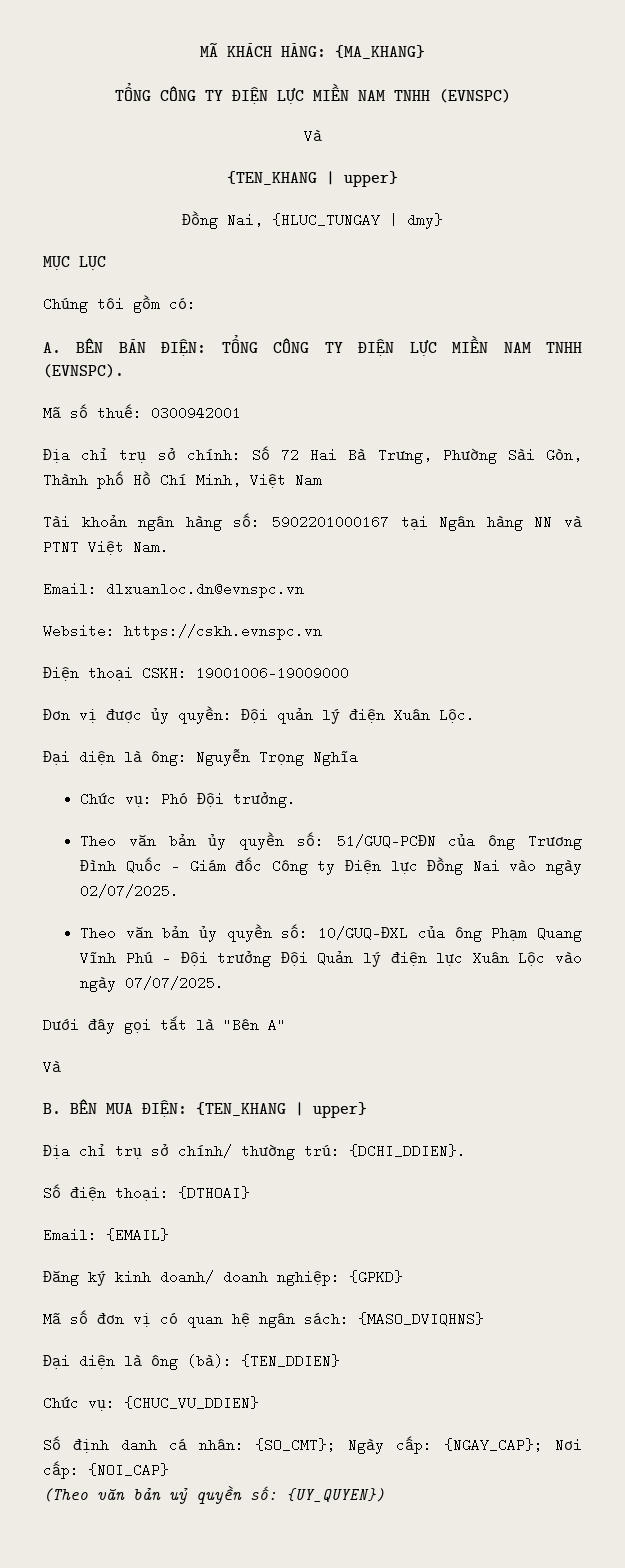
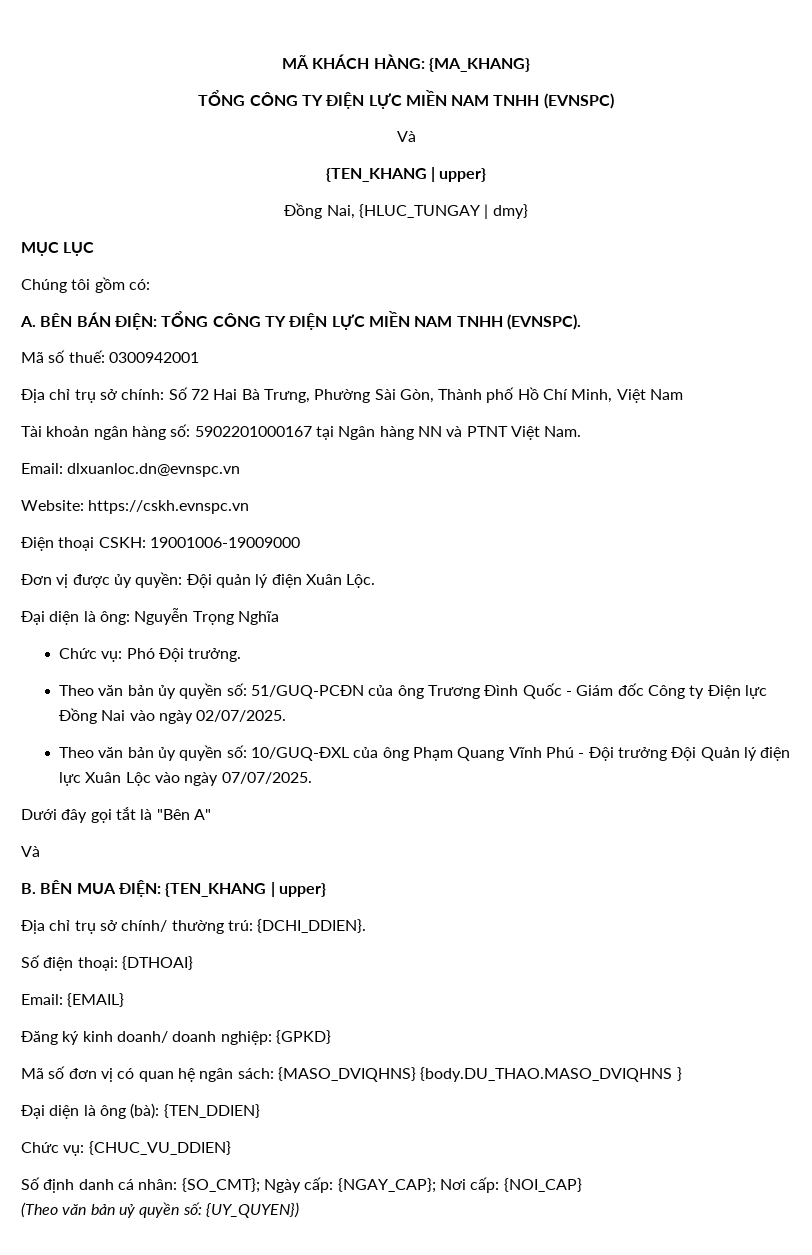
- Mã số đơn vị có quan hệ ngân sách: {MASO_DVIQHNS}
+ Mã số đơn vị có quan hệ ngân sách: {MASO_DVIQHNS} {body.DU_THAO.MASO_DVIQHNS }

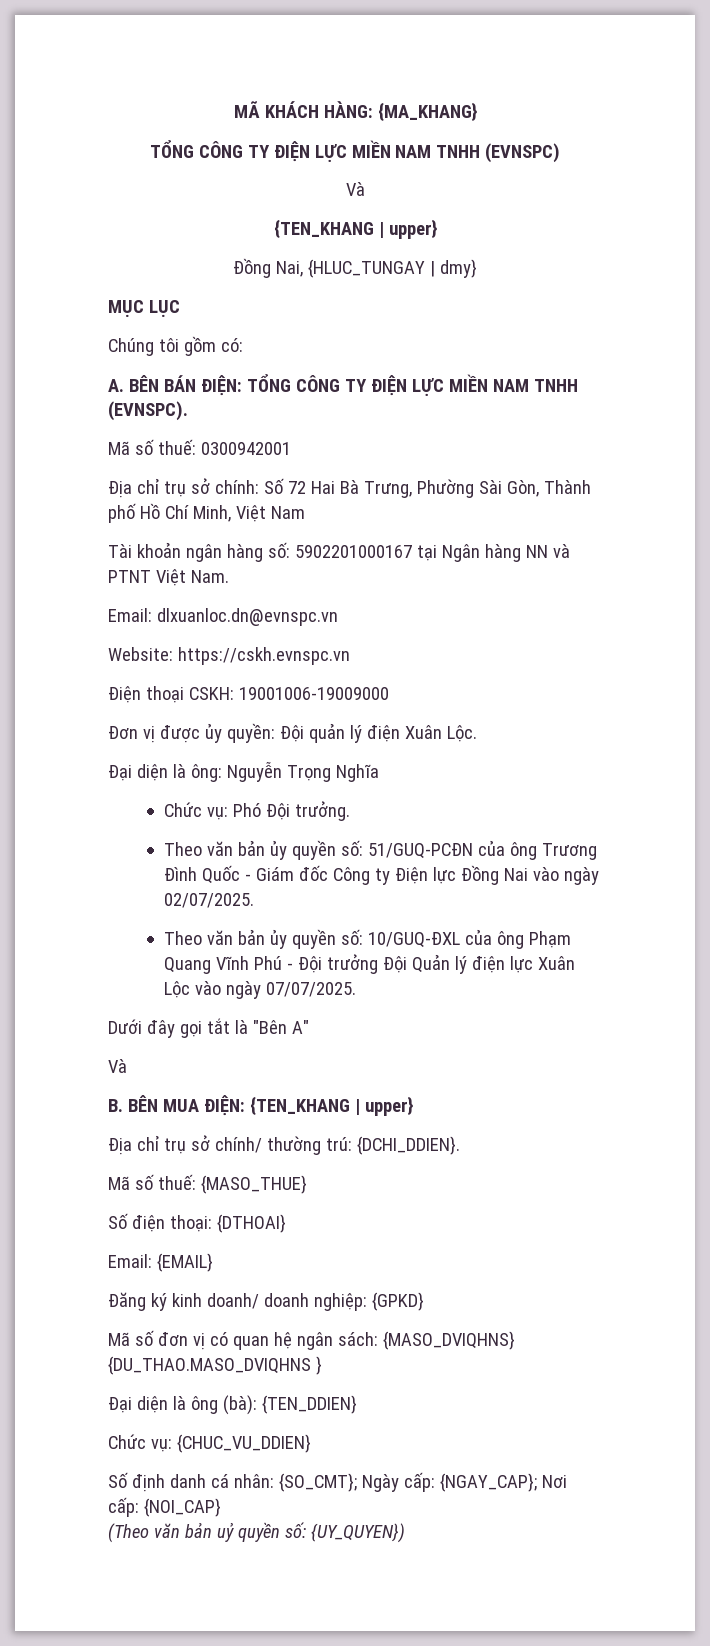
+ Mã số thuế: {MASO_THUE}
- Mã số đơn vị có quan hệ ngân sách: {MASO_DVIQHNS} {body.DU_THAO.MASO_DVIQHNS }
+ Mã số đơn vị có quan hệ ngân sách: {MASO_DVIQHNS} {DU_THAO.MASO_DVIQHNS }

